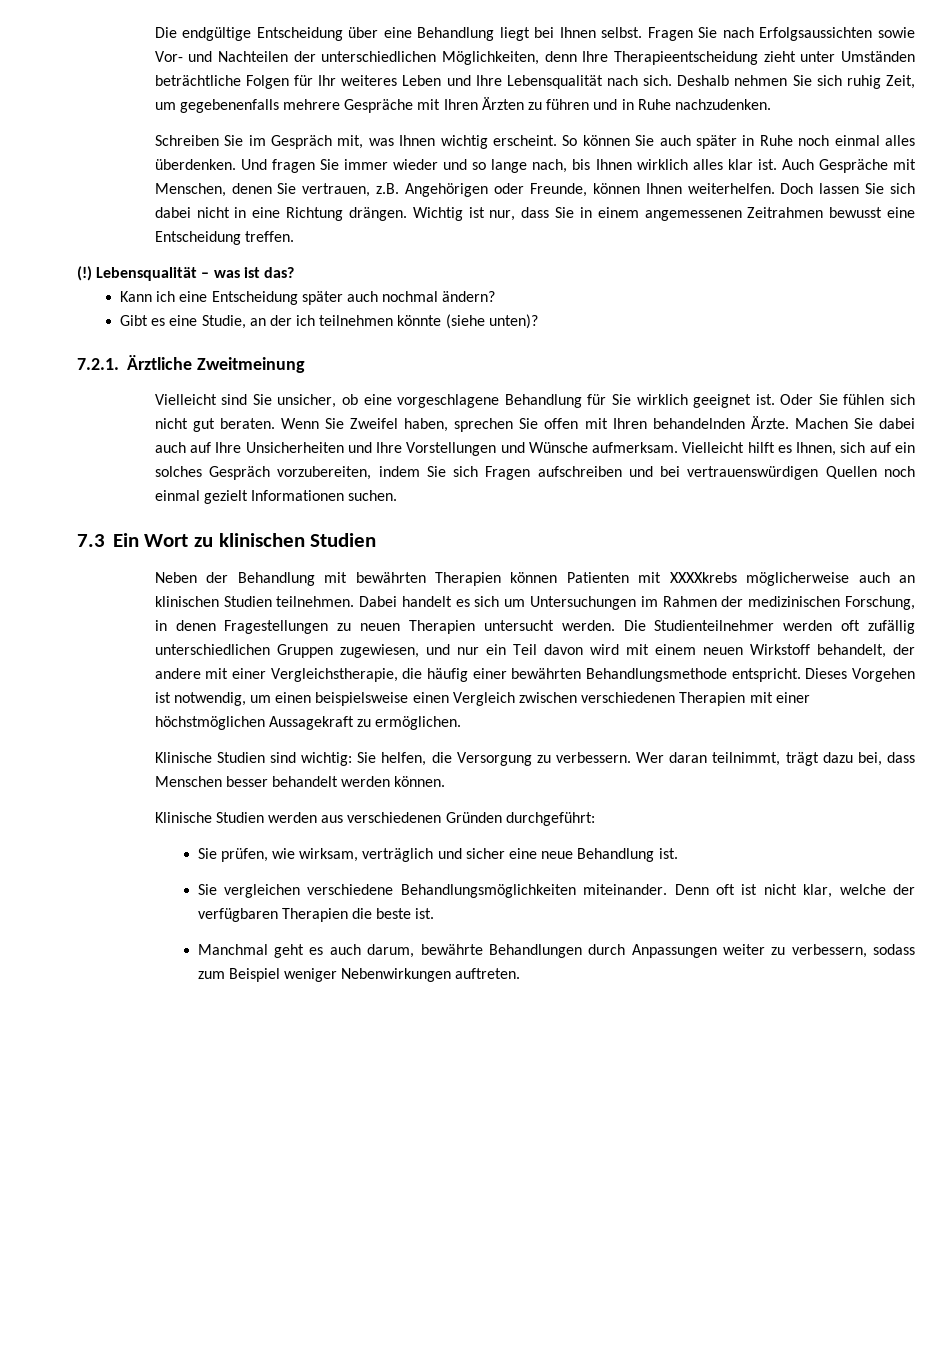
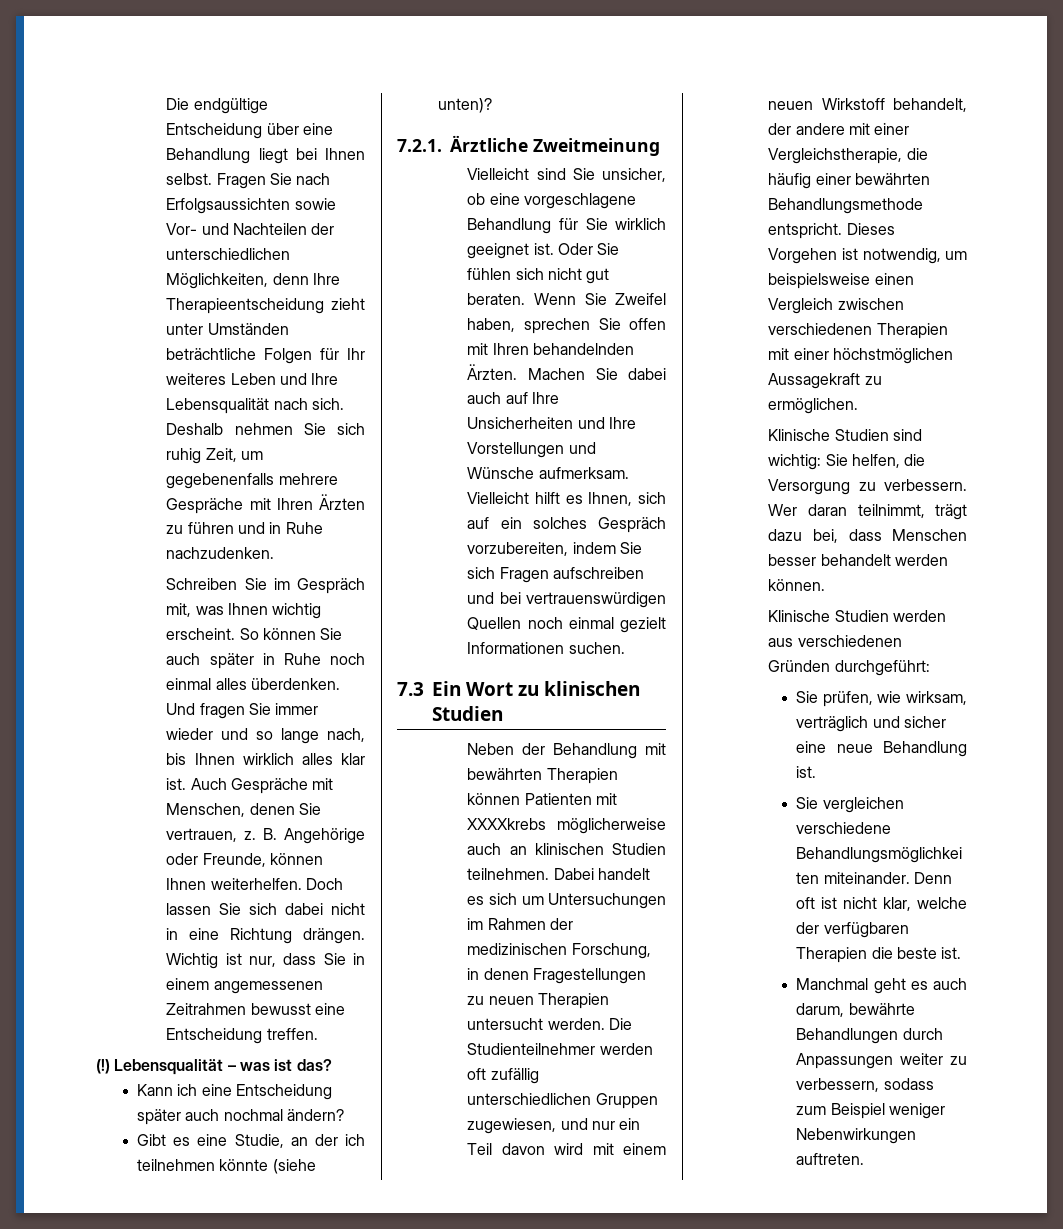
- Auch Gespräche mit Menschen, denen Sie vertrauen, z.B. Angehörigen oder Freunde, können Ihnen weiterhelfen.
+ Auch Gespräche mit Menschen, denen Sie vertrauen, z. B. Angehörige oder Freunde, können Ihnen weiterhelfen.
- Wenn Sie Zweifel haben, sprechen Sie offen mit Ihren behandelnden Ärzte.
+ Wenn Sie Zweifel haben, sprechen Sie offen mit Ihren behandelnden Ärzten.
- Dieses Vorgehen ist notwendig, um einen beispielsweise einen Vergleich zwischen verschiedenen Therapien mit einer höchstmöglichen Aussagekraft zu ermöglichen.
+ Dieses Vorgehen ist notwendig, um beispielsweise einen Vergleich zwischen verschiedenen Therapien mit einer höchstmöglichen Aussagekraft zu ermöglichen.

